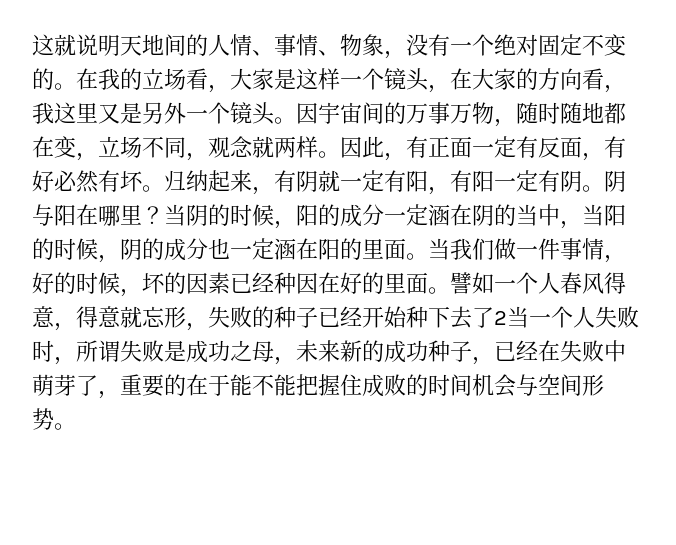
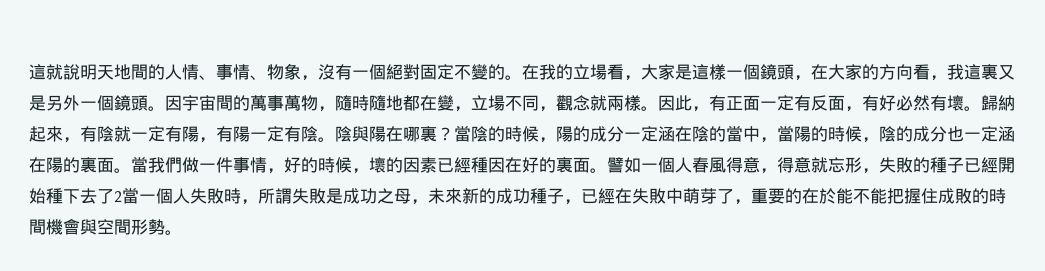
- 这就说明天地间的人情、事情、物象，没有一个绝对固定不变的。
+ 這就說明天地間的人情、事情、物象，沒有一個絕對固定不變的。
- 在我的立场看，大家是这样一个镜头，在大家的方向看，我这里又是另外一个镜头。
+ 在我的立場看，大家是這樣一個鏡頭，在大家的方向看，我這裏又是另外一個鏡頭。
- 因宇宙间的万事万物，随时随地都在变，立场不同，观念就两样。
+ 因宇宙間的萬事萬物，隨時隨地都在變，立場不同，觀念就兩樣。
- 因此，有正面一定有反面，有好必然有坏。归纳起来，有阴就一定有阳，有阳一定有阴。阴与阳在哪里？当阴的时候，阳的成分一定涵在阴的当中，当阳的时候，阴的成分也一定涵在阳的里面。当我们做一件事情，好的时候，坏的因素已经种因在好的里面。
+ 因此，有正面一定有反面，有好必然有壞。歸納起來，有陰就一定有陽，有陽一定有陰。陰與陽在哪裏？當陰的時候，陽的成分一定涵在陰的當中，當陽的時候，陰的成分也一定涵在陽的裏面。當我們做一件事情，好的時候，壞的因素已經種因在好的裏面。
- 譬如一个人春风得意，得意就忘形，失败的种子已经开始种下去了2当一个人失败时，所谓失败是成功之母，未来新的成功种子，已经在失败中萌芽了，重要的在于能不能把握住成败的时间机会与空间形势。
+ 譬如一個人春風得意，得意就忘形，失敗的種子已經開始種下去了2當一個人失敗時，所謂失敗是成功之母，未來新的成功種子，已經在失敗中萌芽了，重要的在於能不能把握住成敗的時間機會與空間形勢。

